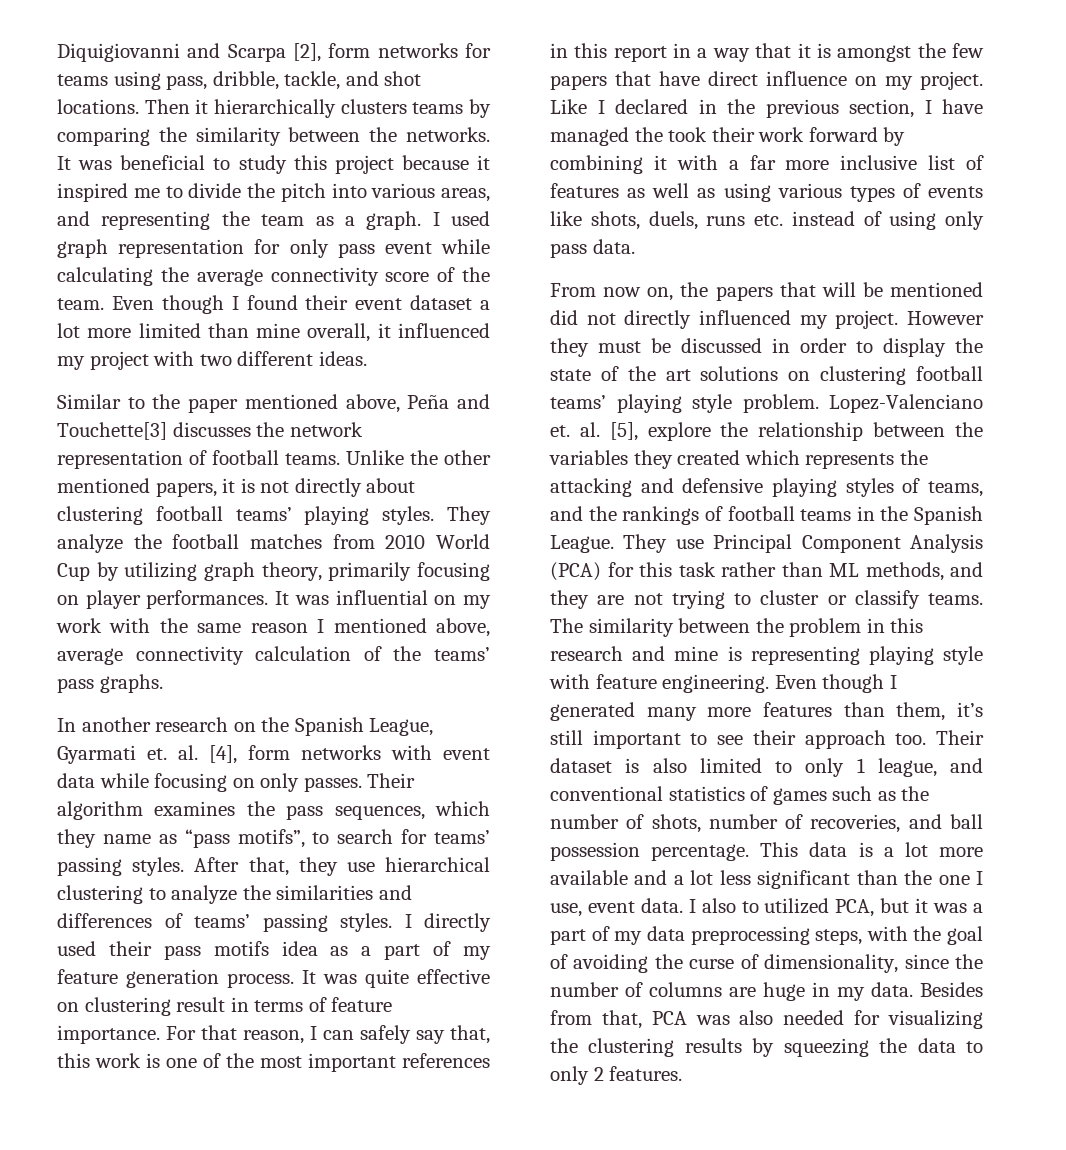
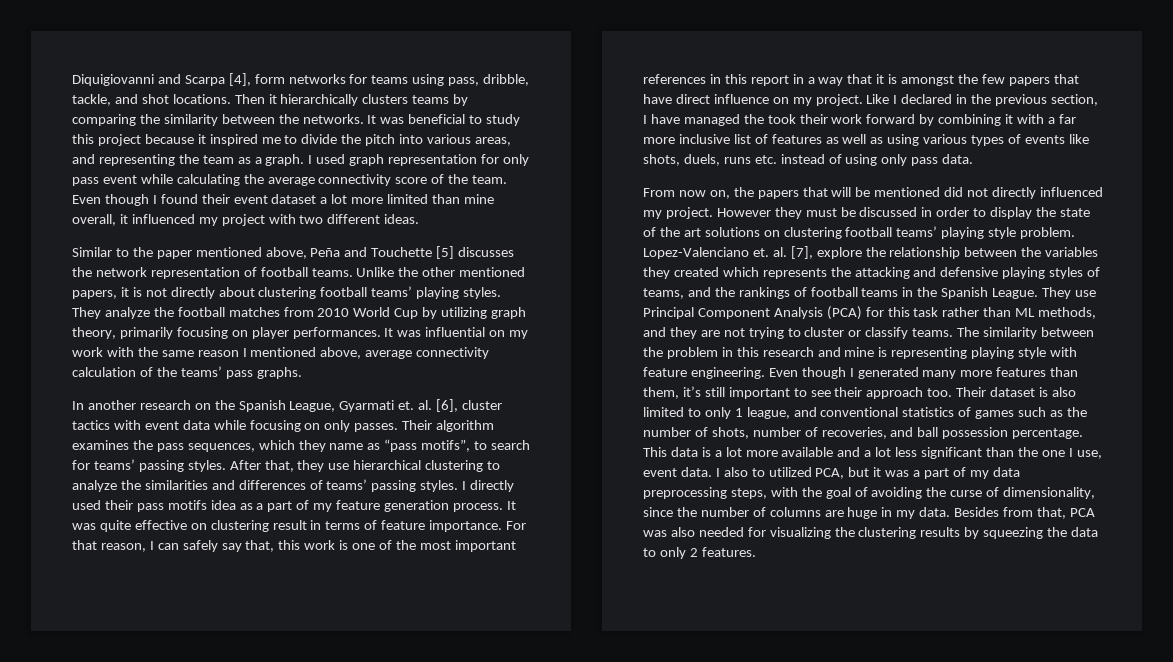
- Diquigiovanni and Scarpa [2], form networks for teams using pass, dribble, tackle, and shot locations.
+ Diquigiovanni and Scarpa [4], form networks for teams using pass, dribble, tackle, and shot locations.
- Similar to the paper mentioned above, Peña and Touchette[3] discusses the network representation of football teams.
+ Similar to the paper mentioned above, Peña and Touchette [5] discusses the network representation of football teams.
- In another research on the Spanish League, Gyarmati et. al. [4], form networks with event data while focusing on only passes.
+ In another research on the Spanish League, Gyarmati et. al. [6], cluster tactics with event data while focusing on only passes.
- Lopez-Valenciano et. al. [5], explore the relationship between the variables they created which represents the attacking and defensive playing styles of teams, and the rankings of football teams in the Spanish League.
+ Lopez-Valenciano et. al. [7], explore the relationship between the variables they created which represents the attacking and defensive playing styles of teams, and the rankings of football teams in the Spanish League.

